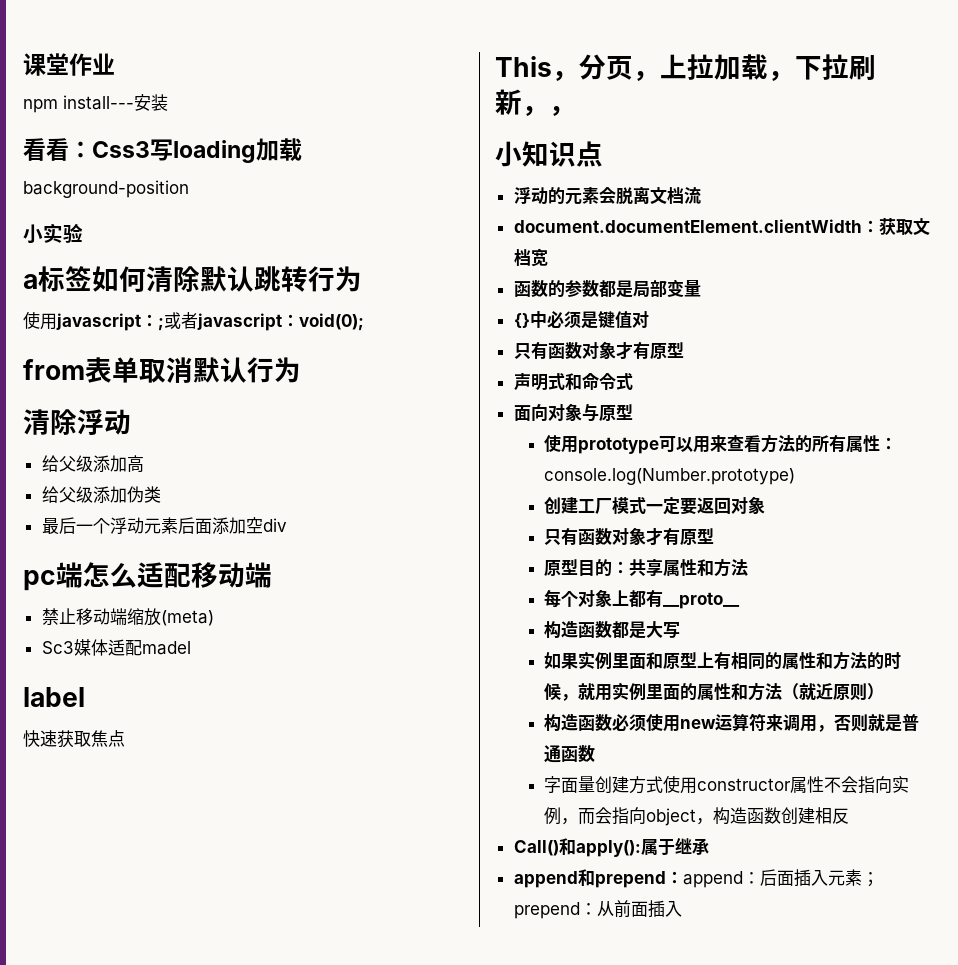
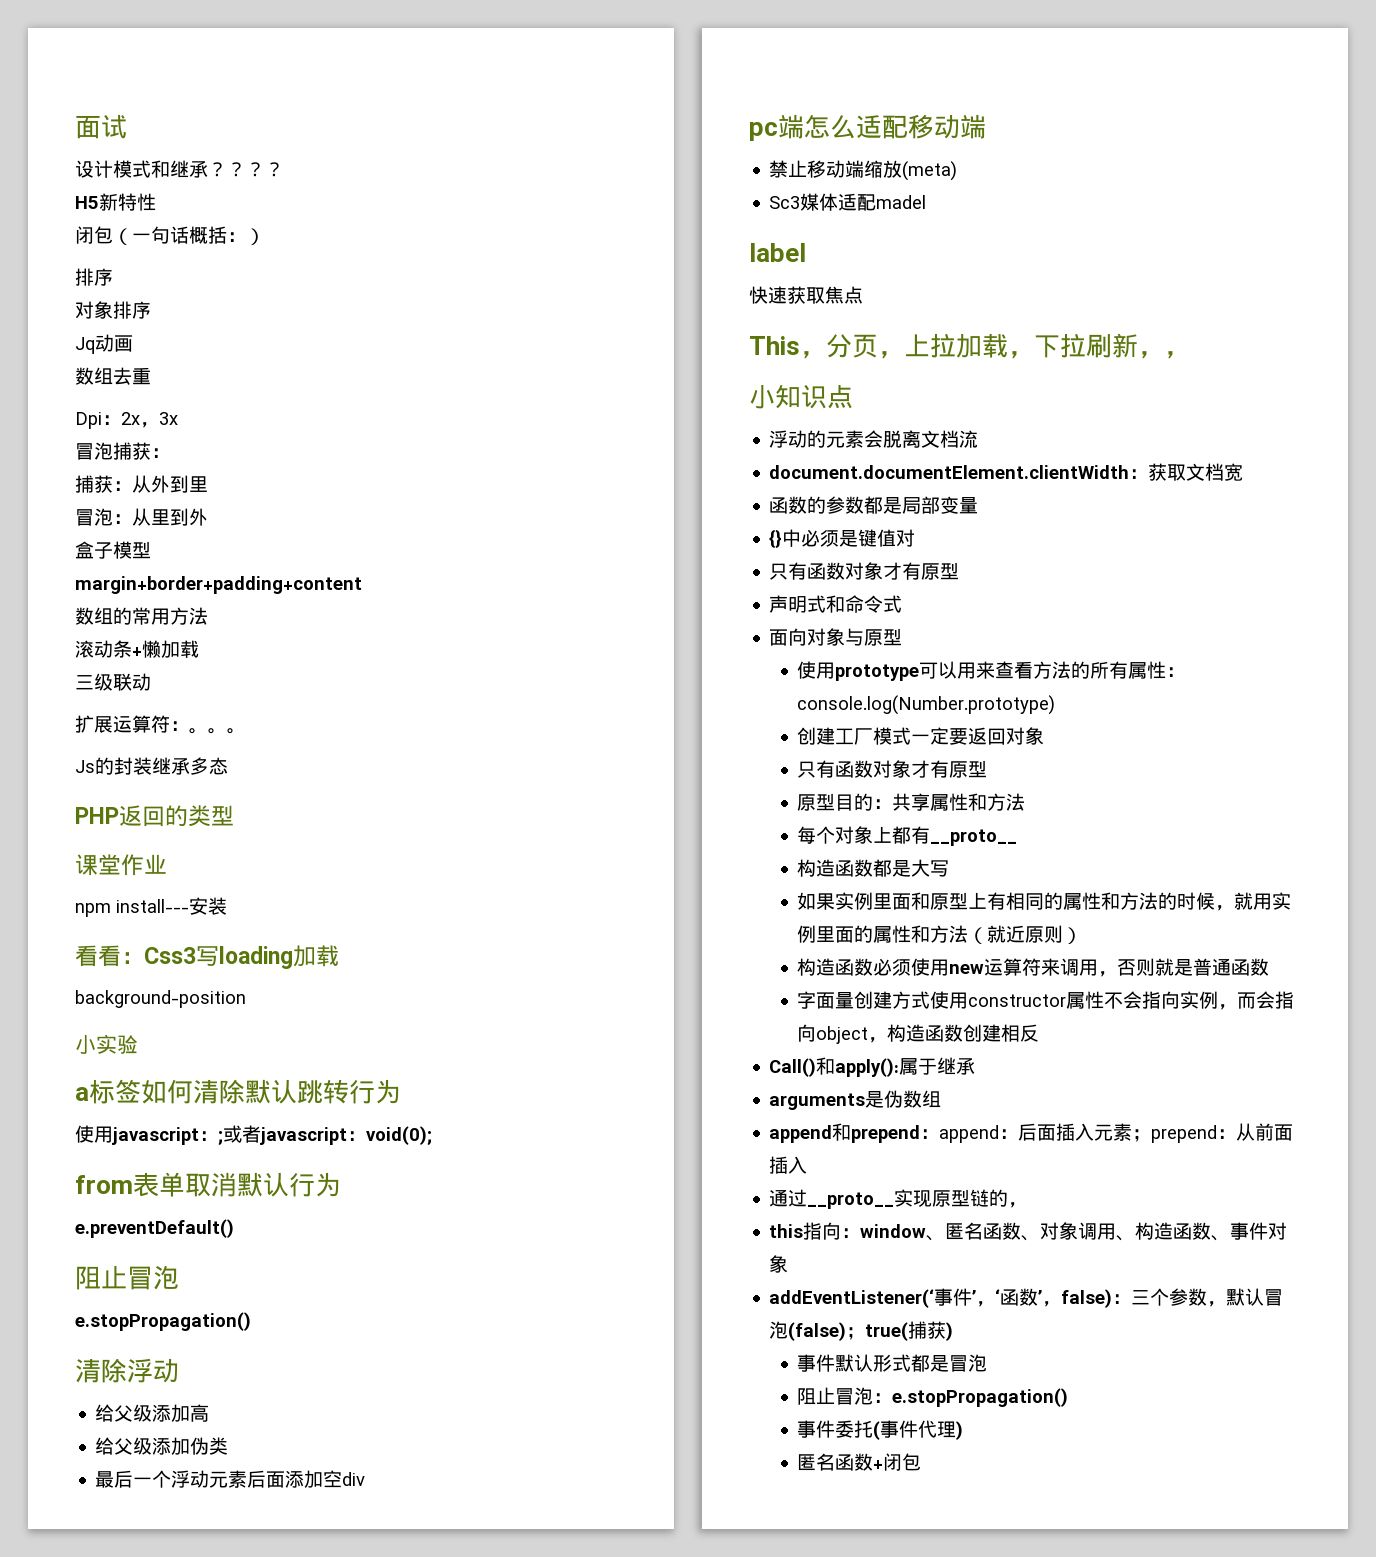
+ 面试
+ 设计模式和继承？？？？
+ H5新特性
+ 闭包（一句话概括：）
+ 排序
+ 对象排序
+ Jq动画
+ 数组去重
+ Dpi：2x，3x
+ 冒泡捕获：
+ 捕获：从外到里
+ 冒泡：从里到外
+ 盒子模型
+ margin+border+padding+content
+ 数组的常用方法
+ 滚动条+懒加载
+ 三级联动
+ 扩展运算符：。。。
+ Js的封装继承多态
+ PHP返回的类型
+ e.preventDefault()
+ 阻止冒泡
+ e.stopPropagation()
+ arguments是伪数组
+ 通过__proto__实现原型链的，
+ this指向：window、匿名函数、对象调用、构造函数、事件对象
+ addEventListener(‘事件’，‘函数’，false)：三个参数，默认冒泡(false)；true(捕获)
+ 事件默认形式都是冒泡
+ 阻止冒泡：e.stopPropagation()
+ 事件委托(事件代理)
+ 匿名函数+闭包

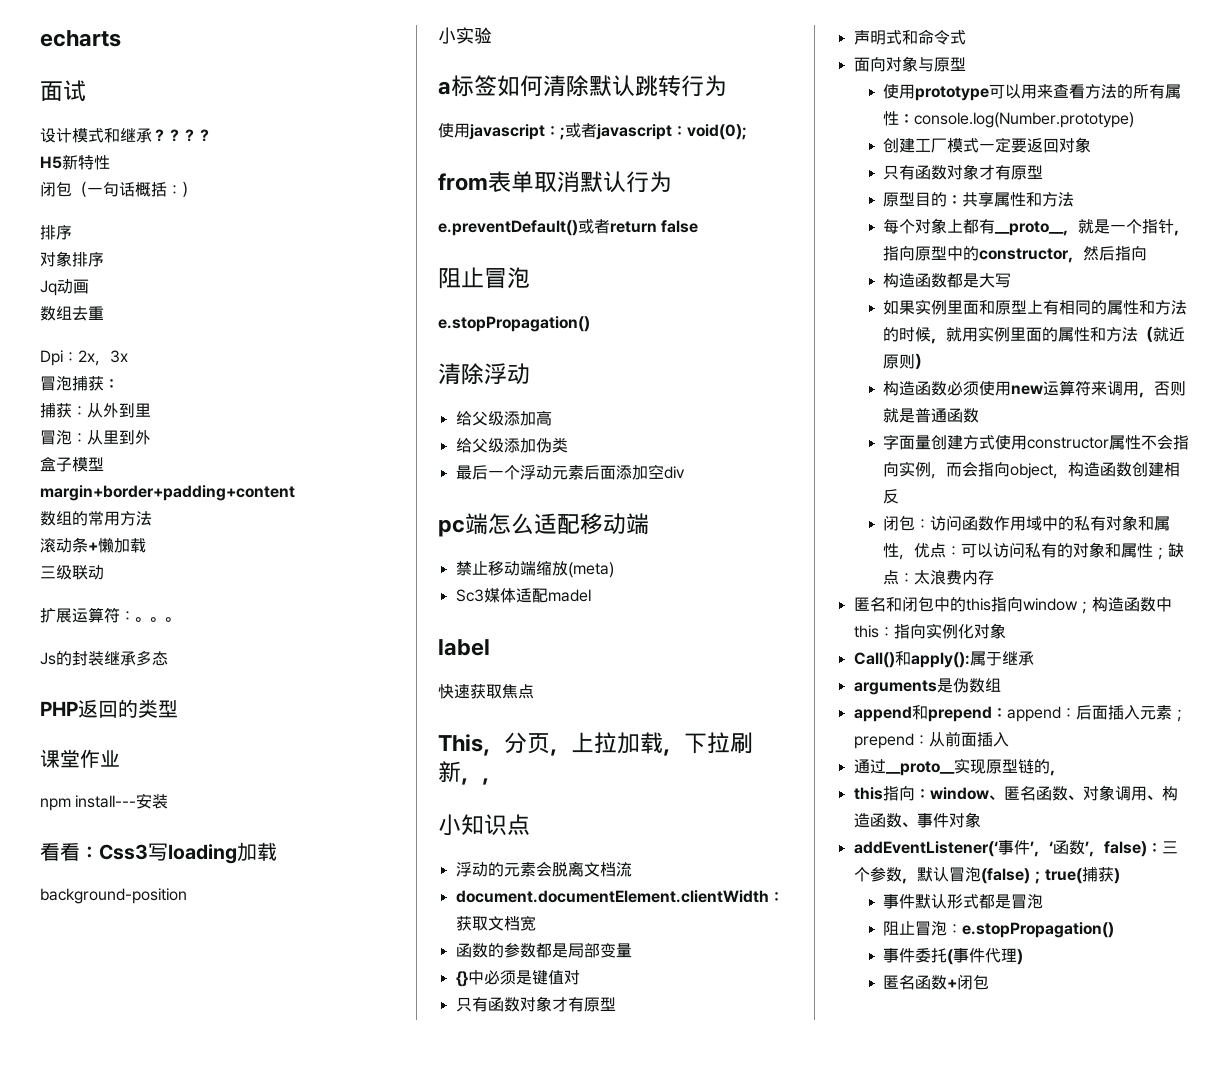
+ echarts
- e.preventDefault()
+ e.preventDefault()或者return false
- 每个对象上都有__proto__
+ 每个对象上都有__proto__，就是一个指针，指向原型中的constructor，然后指向
+ 闭包：访问函数作用域中的私有对象和属性，优点：可以访问私有的对象和属性；缺点：太浪费内存
+ 匿名和闭包中的this指向window；构造函数中this：指向实例化对象

